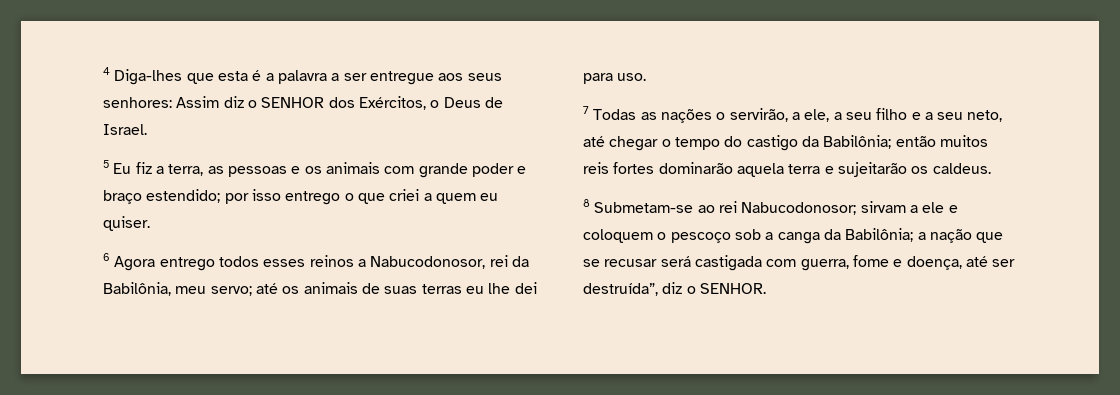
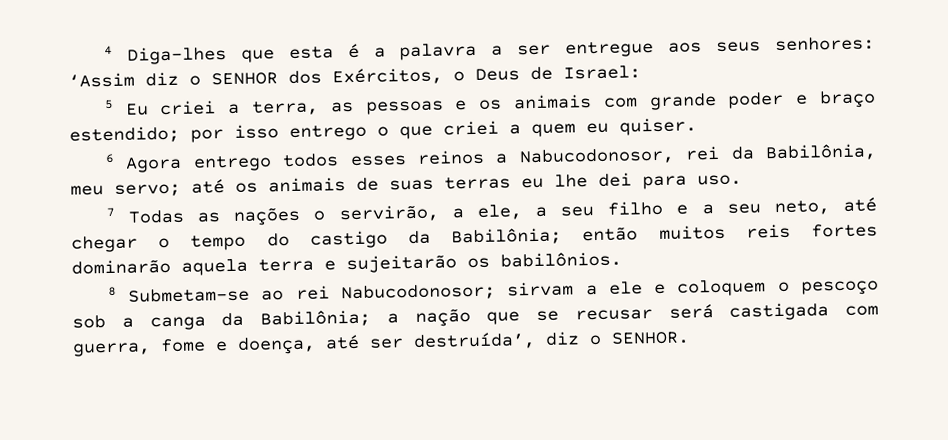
- 4 Diga-lhes que esta é a palavra a ser entregue aos seus senhores: Assim diz o SENHOR dos Exércitos, o Deus de Israel.
+ 4 Diga-lhes que esta é a palavra a ser entregue aos seus senhores: ‘Assim diz o SENHOR dos Exércitos, o Deus de Israel:
- 5 Eu fiz a terra, as pessoas e os animais com grande poder e braço estendido; por isso entrego o que criei a quem eu quiser.
+ 5 Eu criei a terra, as pessoas e os animais com grande poder e braço estendido; por isso entrego o que criei a quem eu quiser.
- 7 Todas as nações o servirão, a ele, a seu filho e a seu neto, até chegar o tempo do castigo da Babilônia; então muitos reis fortes dominarão aquela terra e sujeitarão os caldeus.
+ 7 Todas as nações o servirão, a ele, a seu filho e a seu neto, até chegar o tempo do castigo da Babilônia; então muitos reis fortes dominarão aquela terra e sujeitarão os babilônios.
- 8 Submetam-se ao rei Nabucodonosor; sirvam a ele e coloquem o pescoço sob a canga da Babilônia; a nação que se recusar será castigada com guerra, fome e doença, até ser destruída”, diz o SENHOR.
+ 8 Submetam-se ao rei Nabucodonosor; sirvam a ele e coloquem o pescoço sob a canga da Babilônia; a nação que se recusar será castigada com guerra, fome e doença, até ser destruída’, diz o SENHOR.

